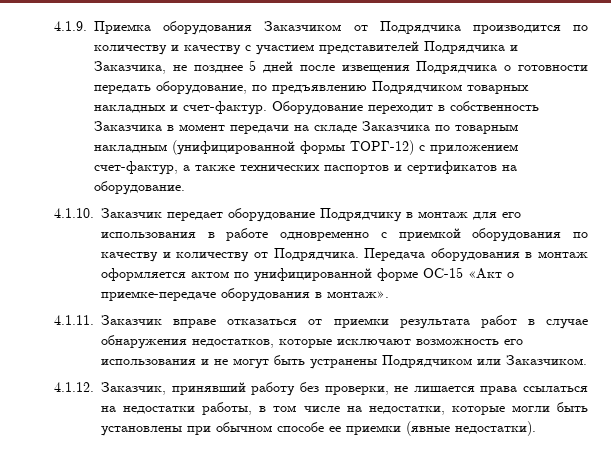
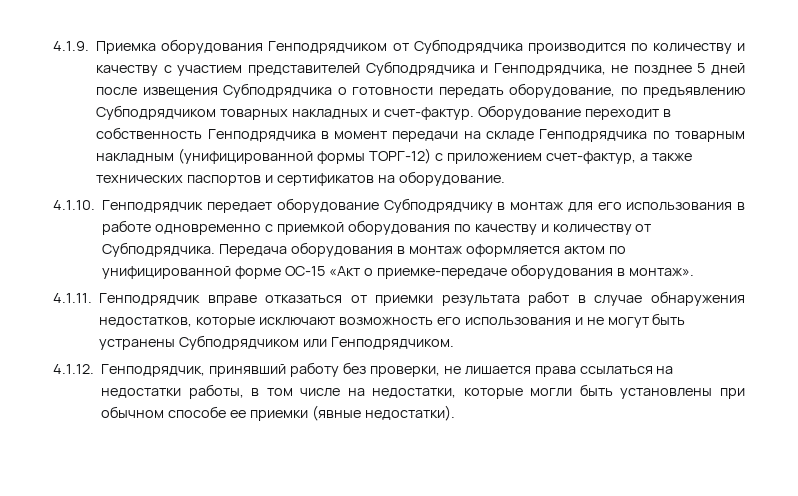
- 4.1.9. Приемка оборудования Заказчиком от Подрядчика производится по количеству и качеству с участием представителей Подрядчика и Заказчика, не позднее 5 дней после извещения Подрядчика о готовности передать оборудование, по предъявлению Подрядчиком товарных накладных и счет-фактур.
+ 4.1.9. Приемка оборудования Генподрядчиком от Субподрядчика производится по количеству и качеству с участием представителей Субподрядчика и Генподрядчика, не позднее 5 дней после извещения Субподрядчика о готовности передать оборудование, по предъявлению Субподрядчиком товарных накладных и счет-фактур.
- Оборудование переходит в собственность Заказчика в момент передачи на складе Заказчика по товарным накладным (унифицированной формы ТОРГ-12) с приложением счет-фактур, а также технических паспортов и сертификатов на оборудование.
+ Оборудование переходит в собственность Генподрядчика в момент передачи на складе Генподрядчика по товарным накладным (унифицированной формы ТОРГ-12) с приложением счет-фактур, а также технических паспортов и сертификатов на оборудование.
- 4.1.10. Заказчик передает оборудование Подрядчику в монтаж для его использования в работе одновременно с приемкой оборудования по качеству и количеству от Подрядчика.
+ 4.1.10. Генподрядчик передает оборудование Субподрядчику в монтаж для его использования в работе одновременно с приемкой оборудования по качеству и количеству от Субподрядчика.
- 4.1.11. Заказчик вправе отказаться от приемки результата работ в случае обнаружения недостатков, которые исключают возможность его использования и не могут быть устранены Подрядчиком или Заказчиком.
+ 4.1.11. Генподрядчик вправе отказаться от приемки результата работ в случае обнаружения недостатков, которые исключают возможность его использования и не могут быть устранены Субподрядчиком или Генподрядчиком.
- 4.1.12. Заказчик, принявший работу без проверки, не лишается права ссылаться на недостатки работы, в том числе на недостатки, которые могли быть установлены при обычном способе ее приемки (явные недостатки).
+ 4.1.12. Генподрядчик, принявший работу без проверки, не лишается права ссылаться на недостатки работы, в том числе на недостатки, которые могли быть установлены при обычном способе ее приемки (явные недостатки).

